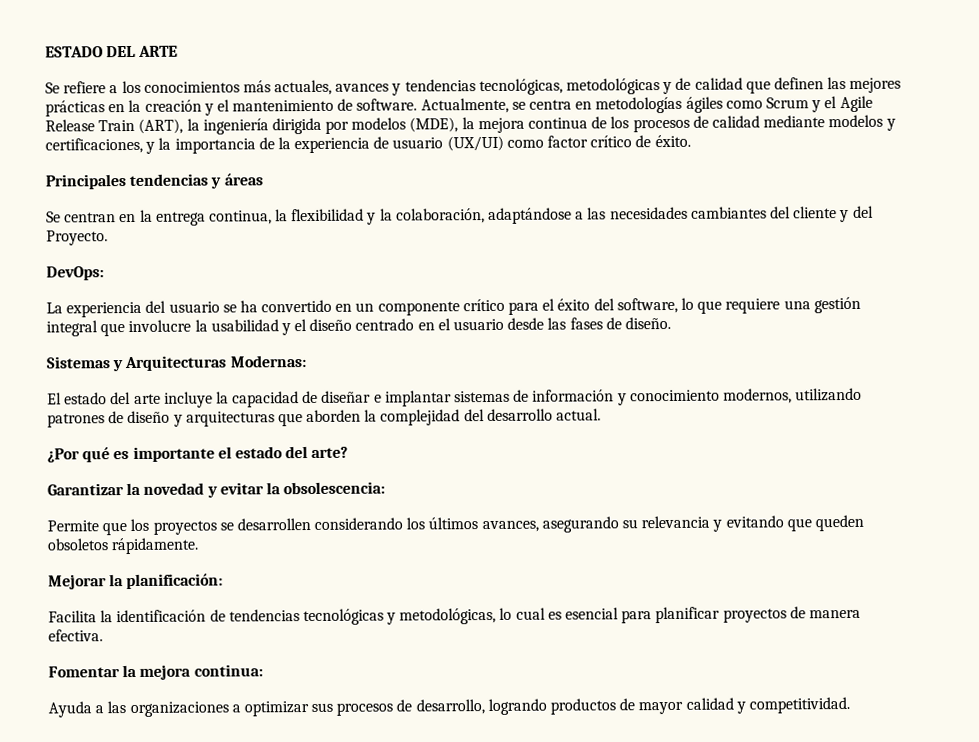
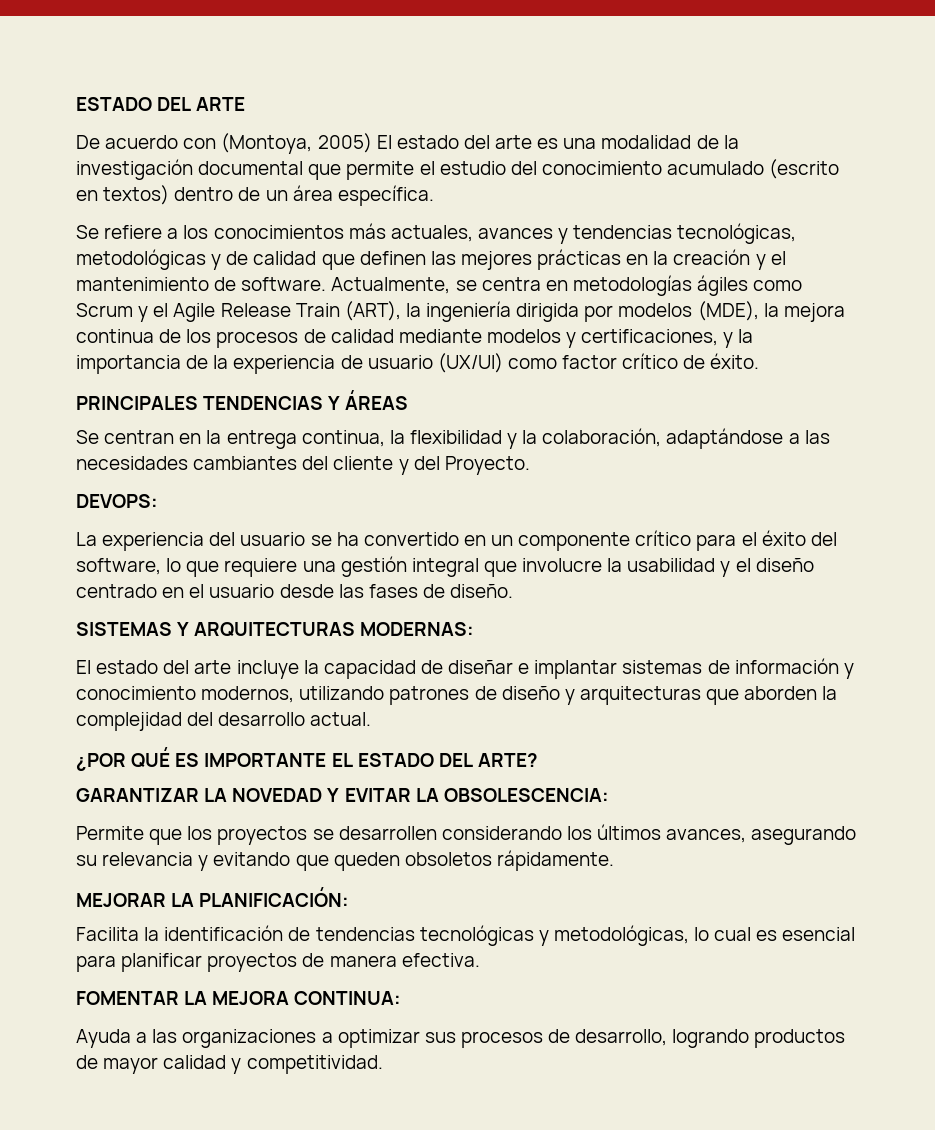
+ De acuerdo con (Montoya, 2005) El estado del arte es una modalidad de la investigación documental que permite el estudio del conocimiento acumulado (escrito en textos) dentro de un área específica.
- Principales tendencias y áreas
+ PRINCIPALES TENDENCIAS Y ÁREAS
- DevOps:
+ DEVOPS:
- Sistemas y Arquitecturas Modernas:
+ SISTEMAS Y ARQUITECTURAS MODERNAS:
- ¿Por qué es importante el estado del arte?
- Garantizar la novedad y evitar la obsolescencia:
+ ¿POR QUÉ ES IMPORTANTE EL ESTADO DEL ARTE?
+ GARANTIZAR LA NOVEDAD Y EVITAR LA OBSOLESCENCIA:
- Mejorar la planificación:
+ MEJORAR LA PLANIFICACIÓN:
- Fomentar la mejora continua:
+ FOMENTAR LA MEJORA CONTINUA:

